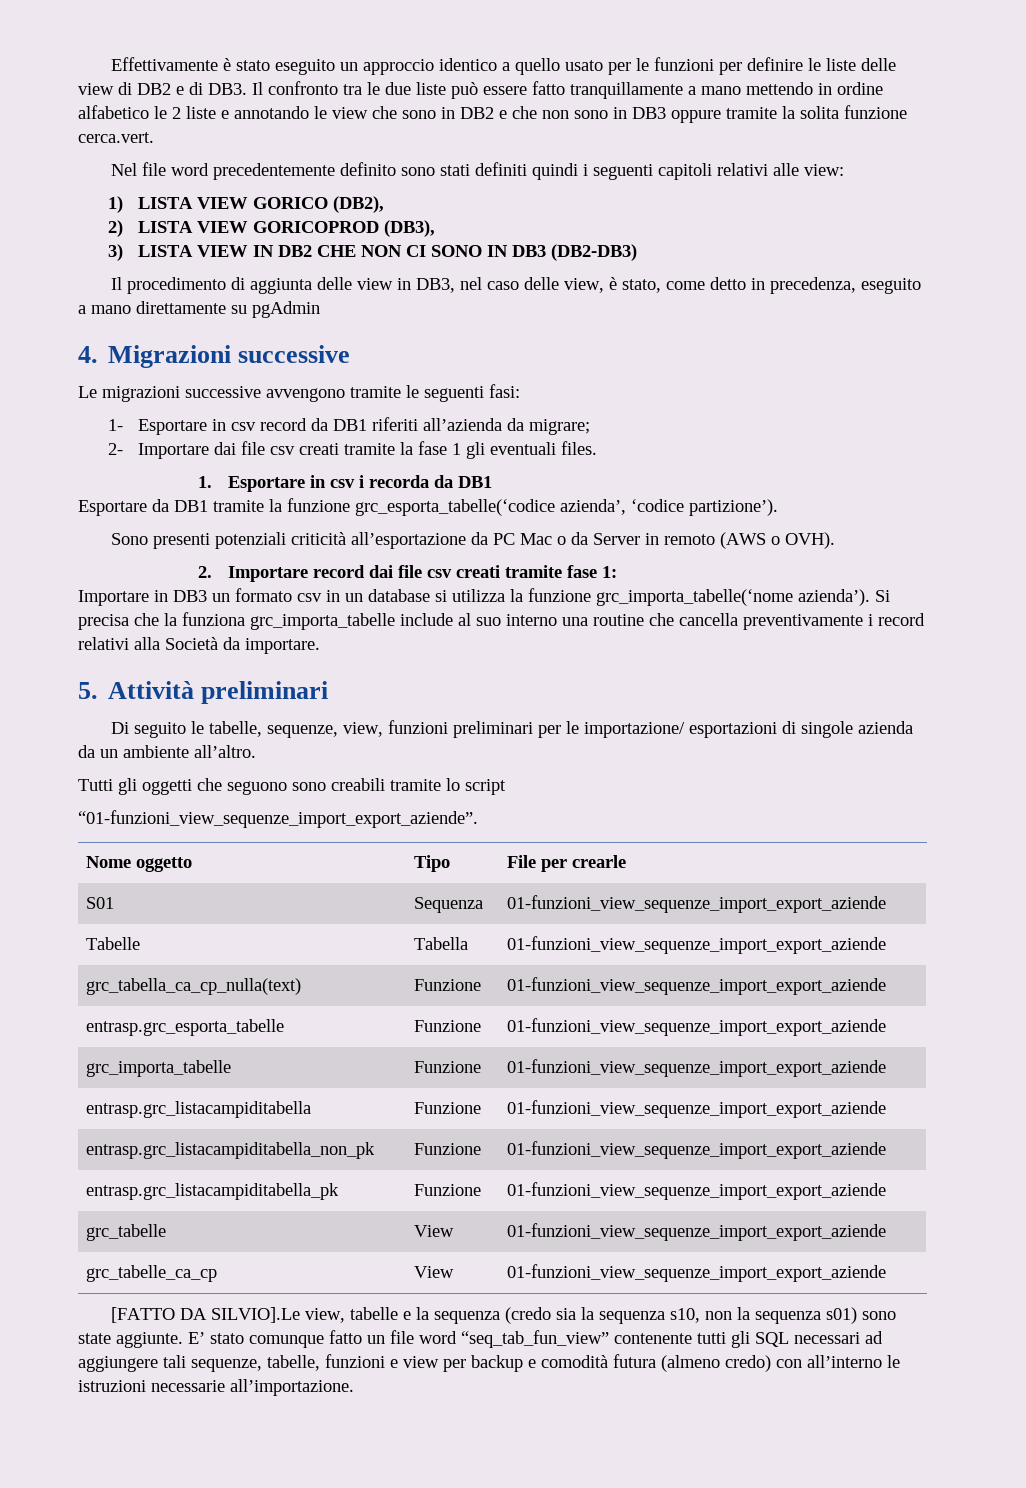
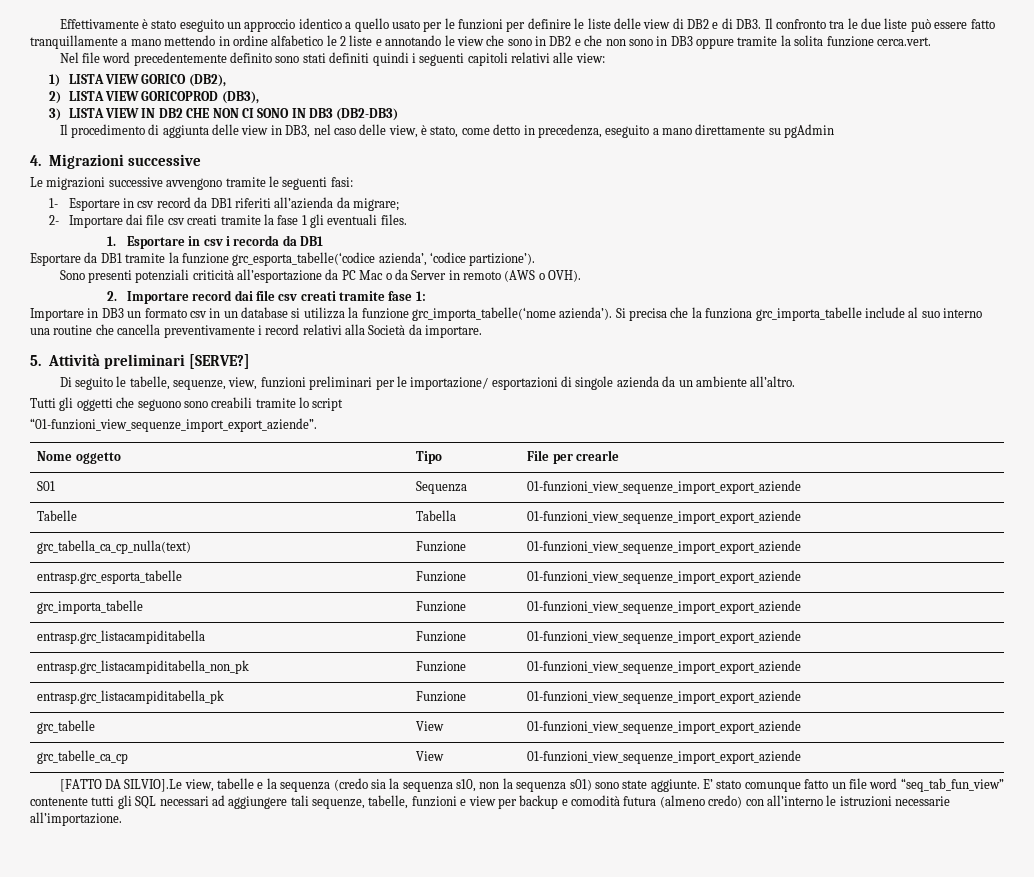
- 5. Attività preliminari
+ 5. Attività preliminari [SERVE?]

